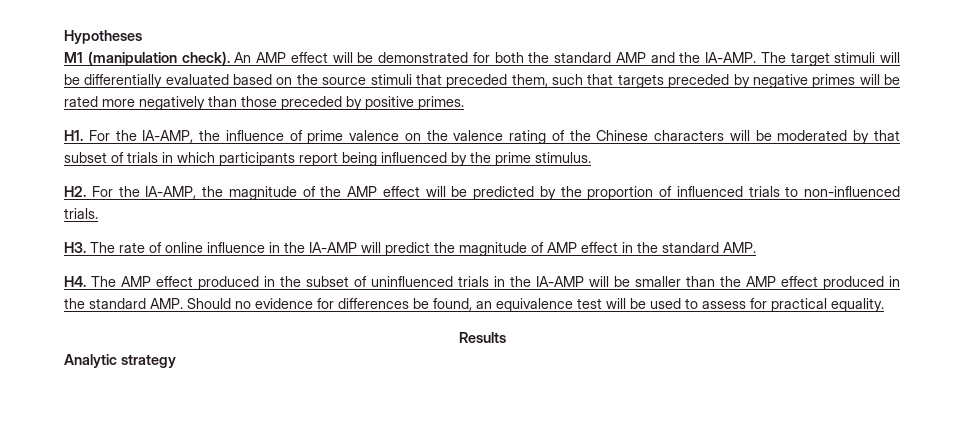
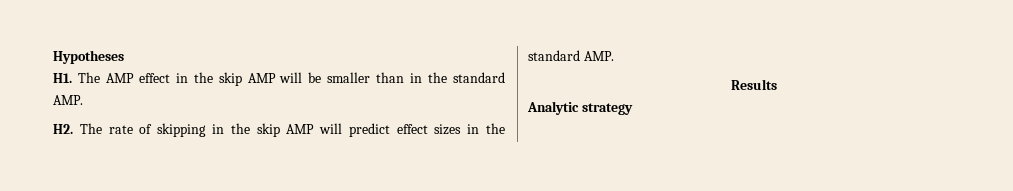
- M1 (manipulation check). An AMP effect will be demonstrated for both the standard AMP and the IA-AMP. The target stimuli will be differentially evaluated based on the source stimuli that preceded them, such that targets preceded by negative primes will be rated more negatively than those preceded by positive primes.
- H1. For the IA-AMP, the influence of prime valence on the valence rating of the Chinese characters will be moderated by that subset of trials in which participants report being influenced by the prime stimulus.
- H2. For the IA-AMP, the magnitude of the AMP effect will be predicted by the proportion of influenced trials to non-influenced trials.
- H3. The rate of online influence in the IA-AMP will predict the magnitude of AMP effect in the standard AMP.
- H4. The AMP effect produced in the subset of uninfluenced trials in the IA-AMP will be smaller than the AMP effect produced in the standard AMP. Should no evidence for differences be found, an equivalence test will be used to assess for practical equality.
+ H1. The AMP effect in the skip AMP will be smaller than in the standard AMP.
+ H2. The rate of skipping in the skip AMP will predict effect sizes in the standard AMP.

